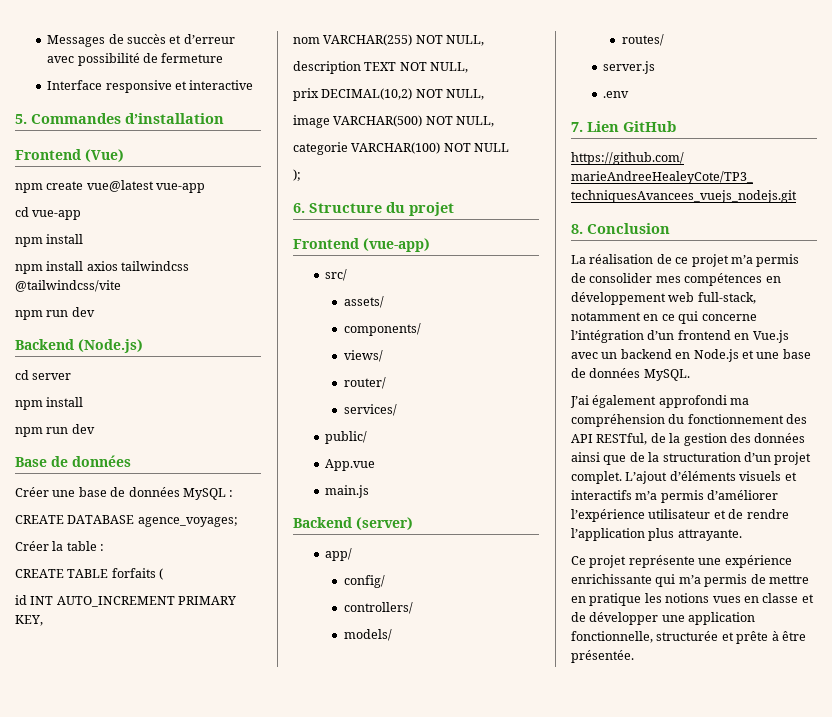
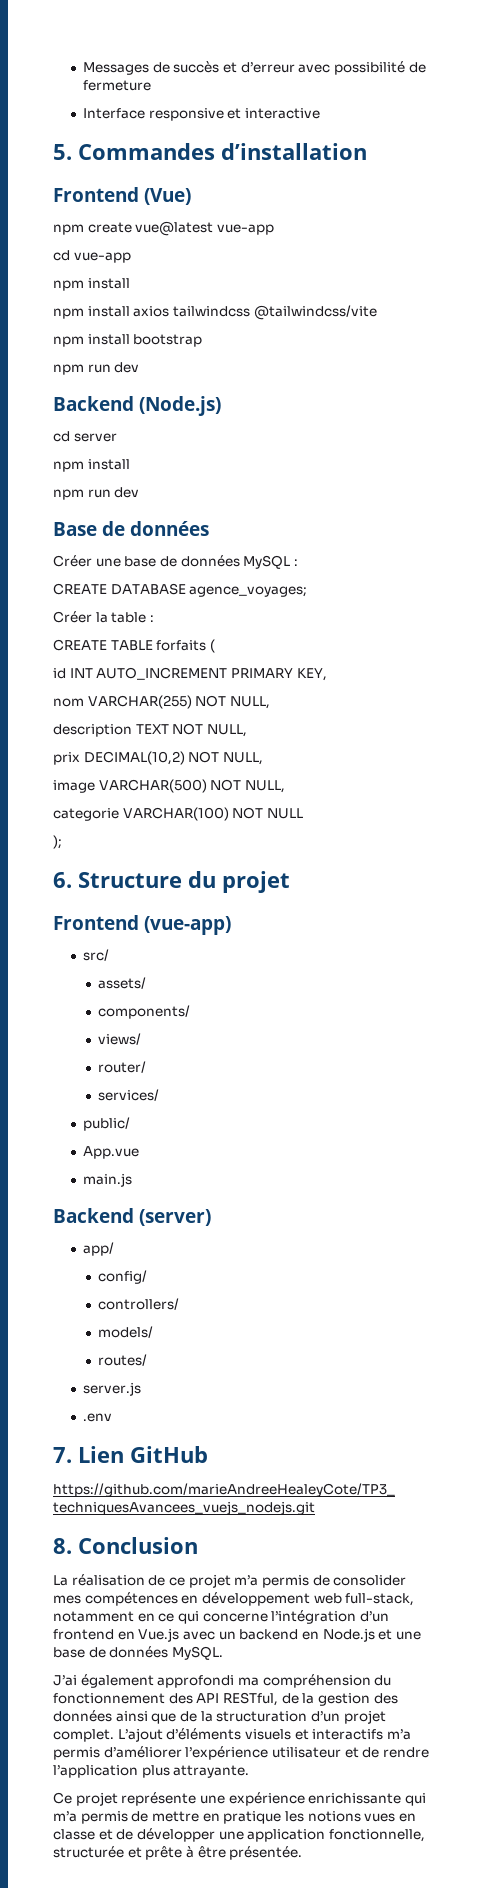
+ npm install bootstrap

